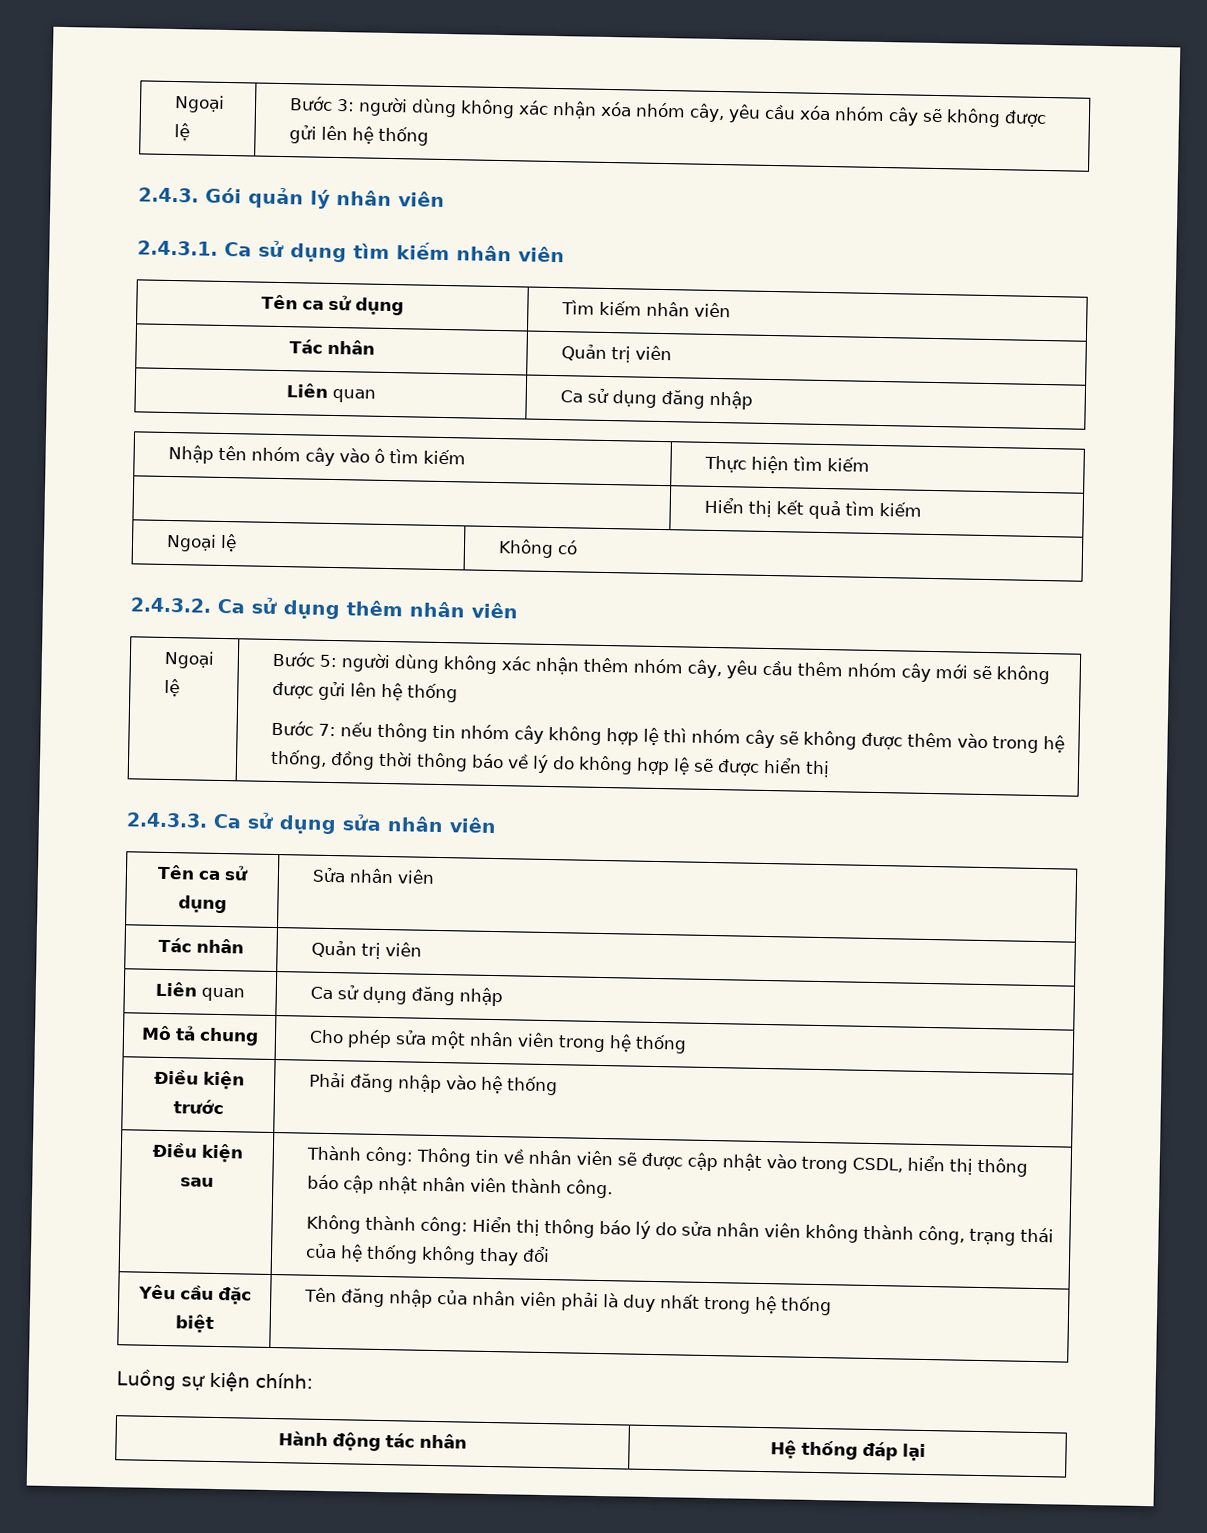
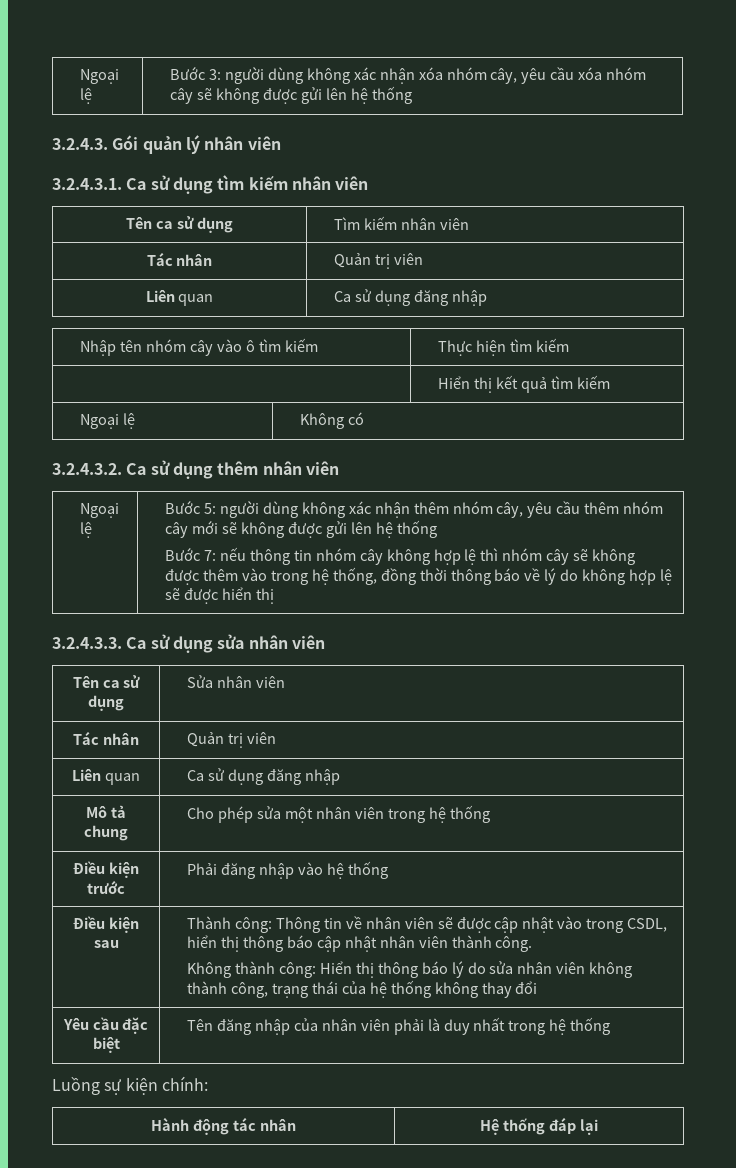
- 2.4.3. Gói quản lý nhân viên
+ 3.2.4.3. Gói quản lý nhân viên
- 2.4.3.1. Ca sử dụng tìm kiếm nhân viên
+ 3.2.4.3.1. Ca sử dụng tìm kiếm nhân viên
- 2.4.3.2. Ca sử dụng thêm nhân viên
+ 3.2.4.3.2. Ca sử dụng thêm nhân viên
- 2.4.3.3. Ca sử dụng sửa nhân viên
+ 3.2.4.3.3. Ca sử dụng sửa nhân viên

